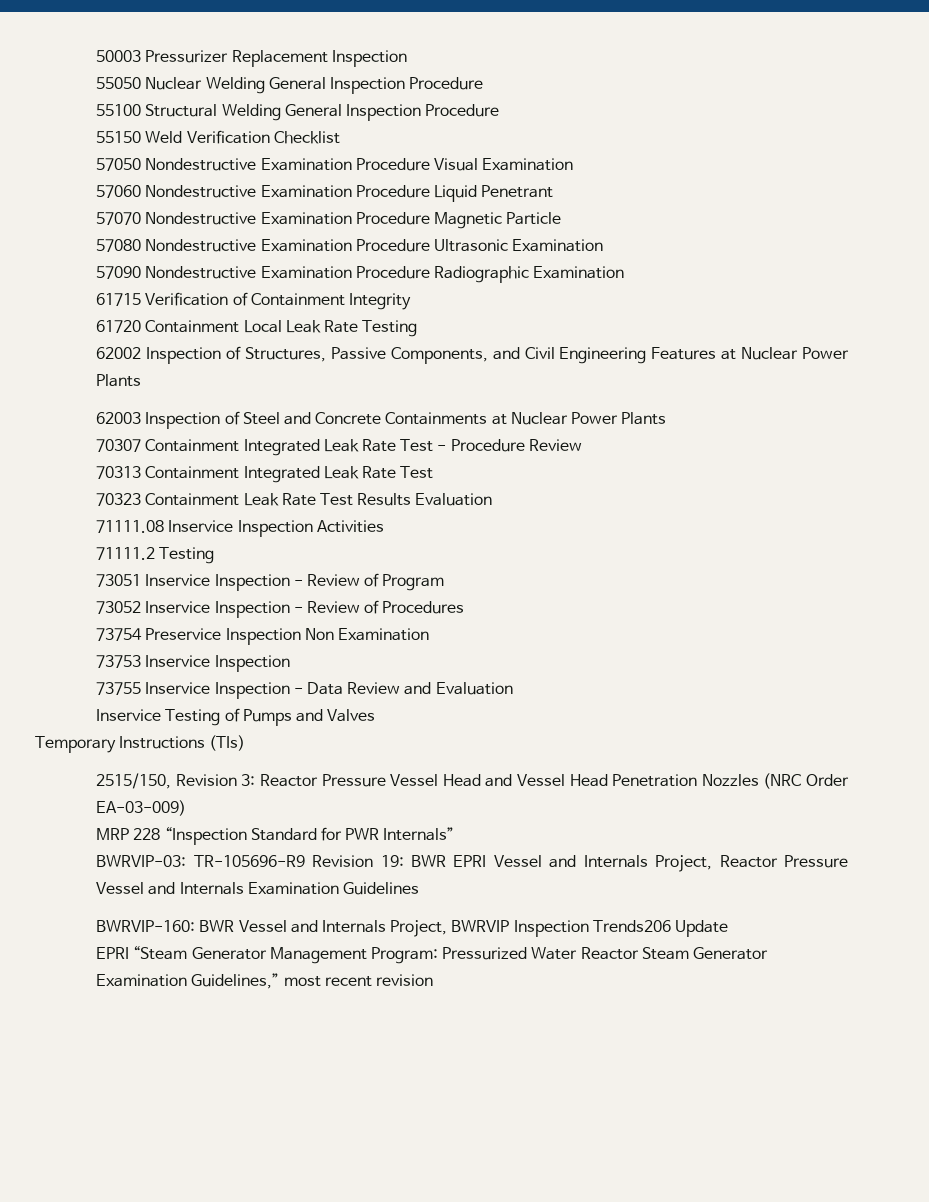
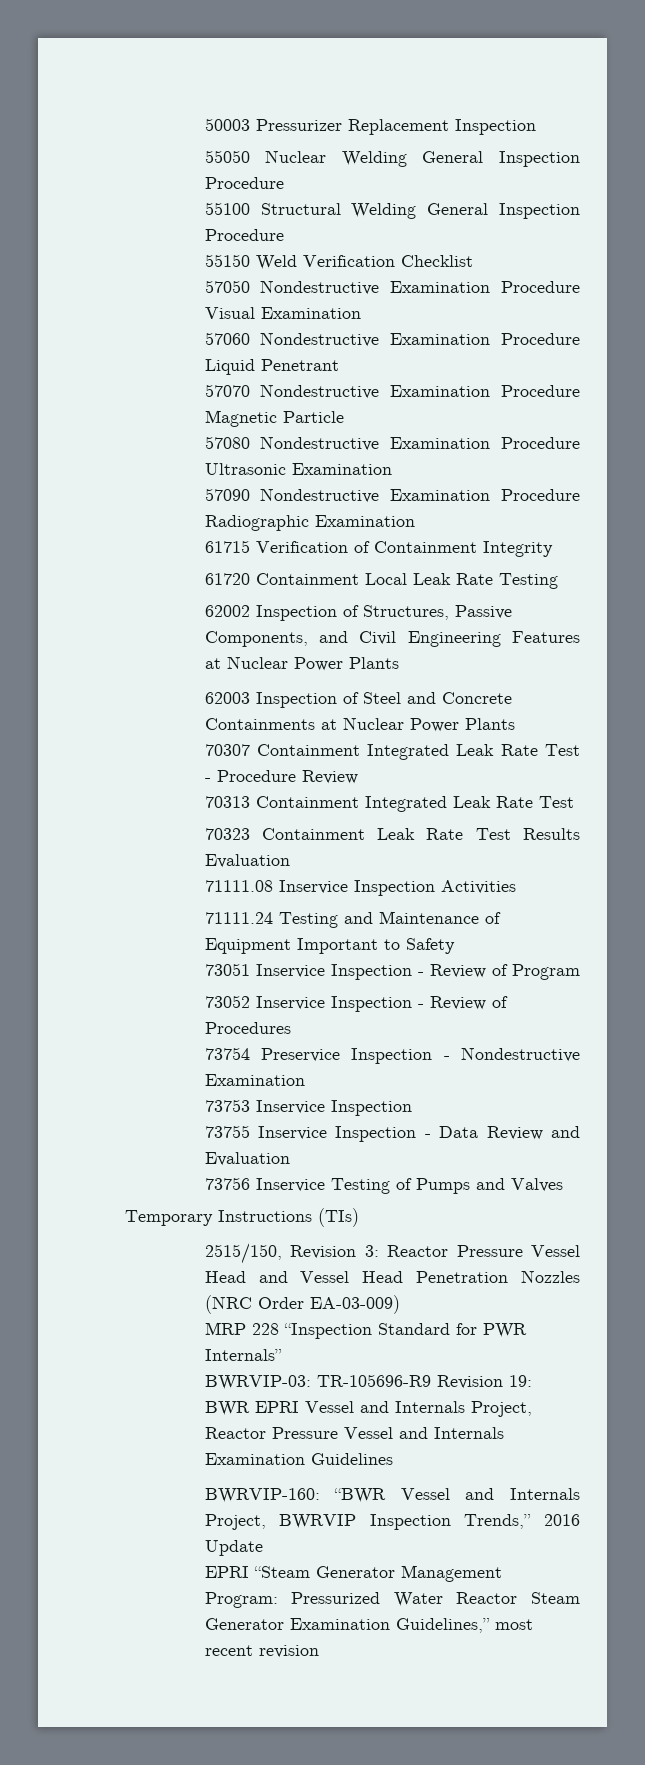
- 71111.2 Testing
+ 71111.24 Testing and Maintenance of Equipment Important to Safety
- 73754 Preservice Inspection Non Examination
+ 73754 Preservice Inspection - Nondestructive Examination
- Inservice Testing of Pumps and Valves
+ 73756 Inservice Testing of Pumps and Valves
- BWRVIP-160: BWR Vessel and Internals Project, BWRVIP Inspection Trends206 Update
+ BWRVIP-160: “BWR Vessel and Internals Project, BWRVIP Inspection Trends,” 2016 Update

